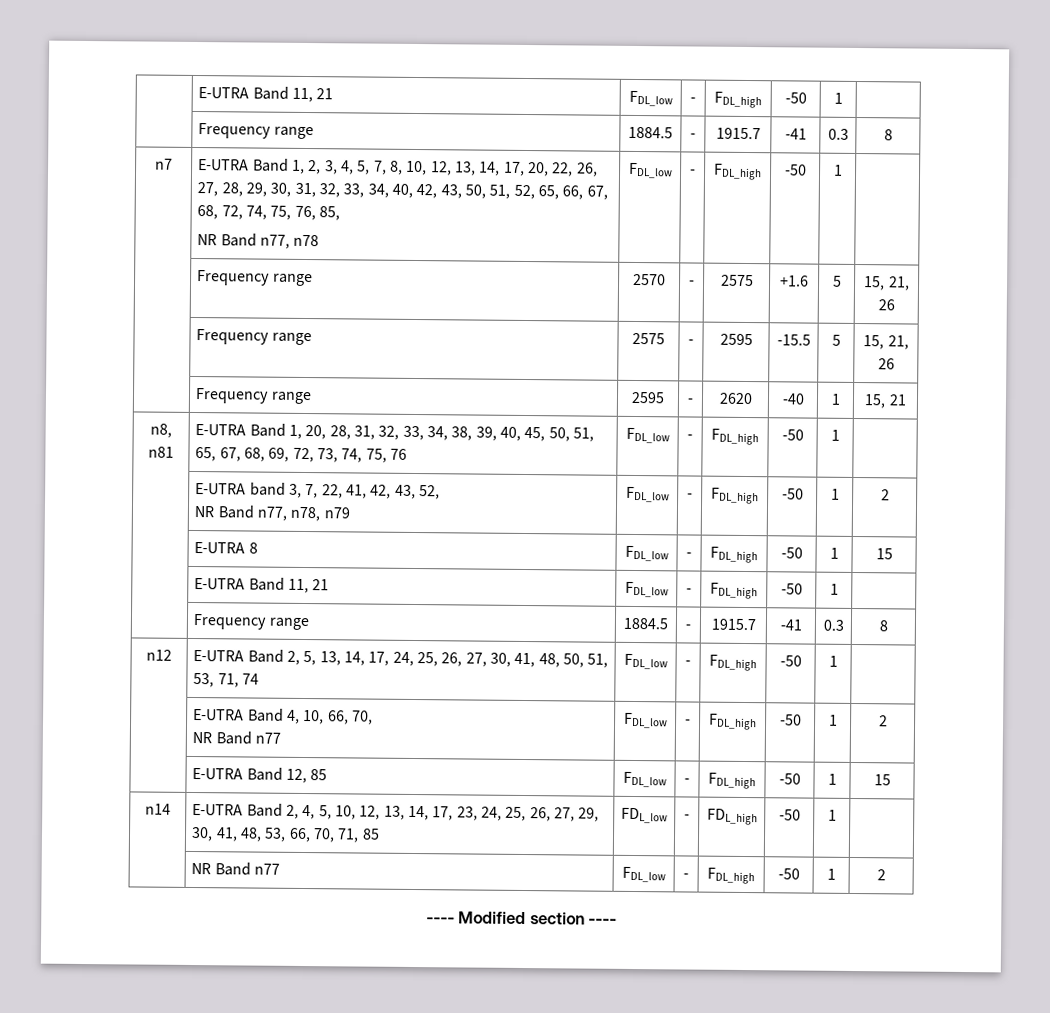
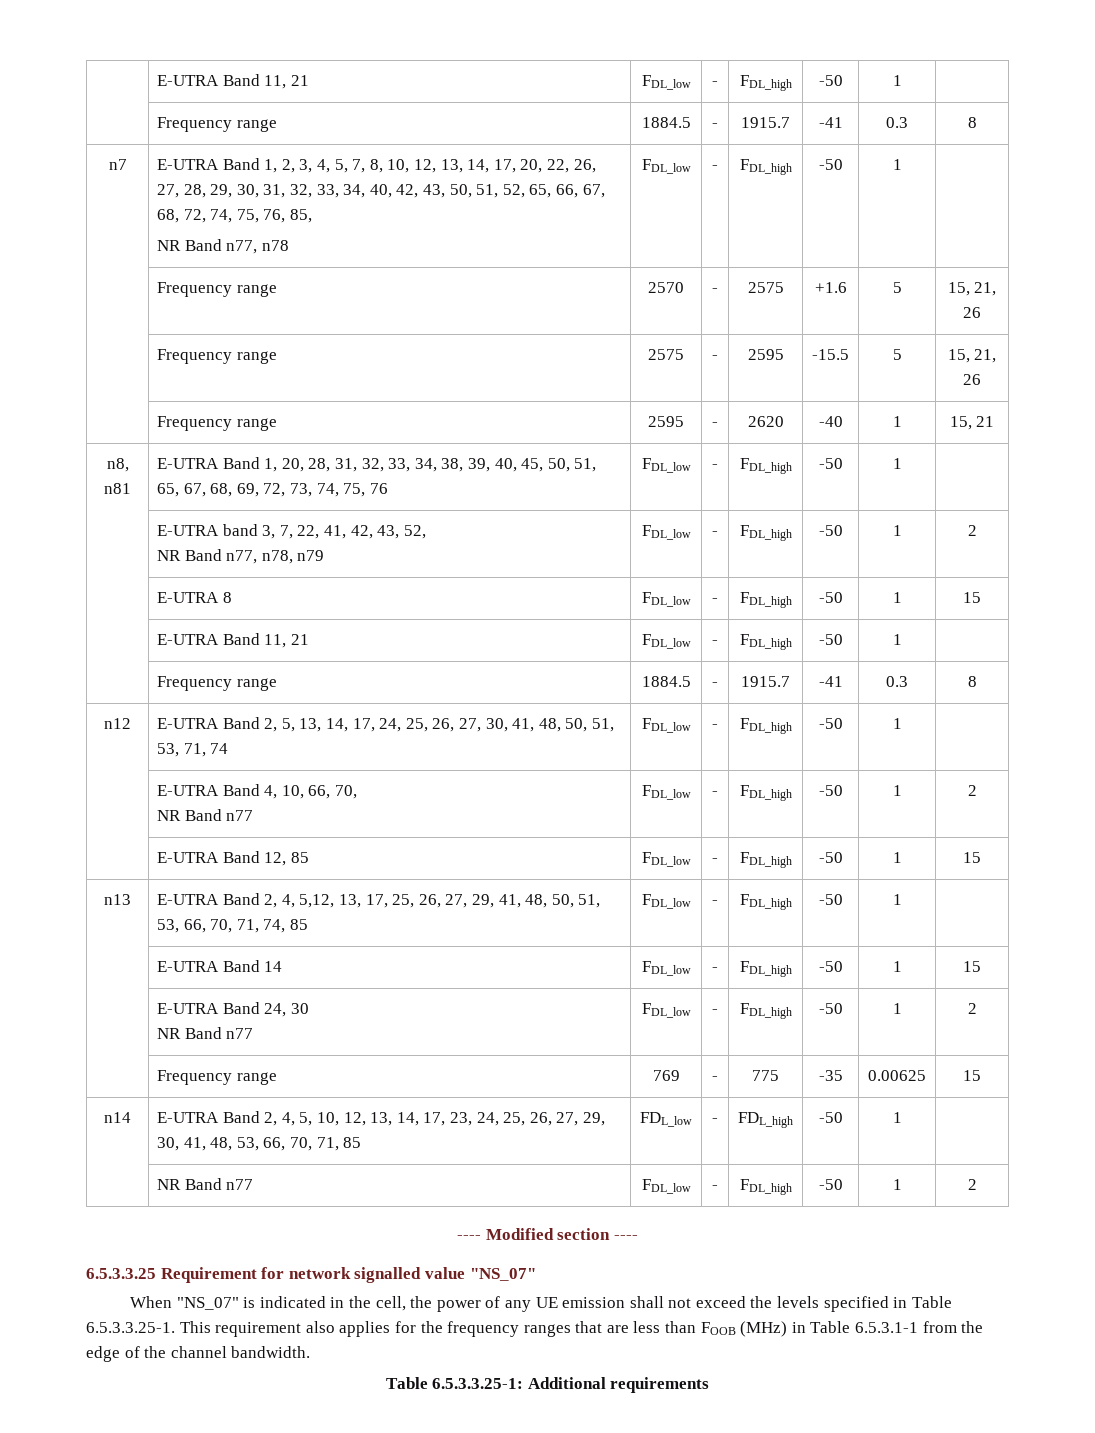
+ n13 | E-UTRA Band 2, 4, 5,12, 13, 17, 25, 26, 27, 29, 41, 48, 50, 51, 53, 66, 70, 71, 74, 85 | FDL_low | - | FDL_high | -50 | 1 |
+ | E-UTRA Band 14 | FDL_low | - | FDL_high | -50 | 1 | 15
+ | E-UTRA Band 24, 30
+ NR Band n77 | FDL_low | - | FDL_high | -50 | 1 | 2
+ | Frequency range | 769 | - | 775 | -35 | 0.00625 | 15
+ 6.5.3.3.25 Requirement for network signalled value "NS_07"
+ When "NS_07" is indicated in the cell, the power of any UE emission shall not exceed the levels specified in Table 6.5.3.3.25-1. This requirement also applies for the frequency ranges that are less than FOOB (MHz) in Table 6.5.3.1-1 from the edge of the channel bandwidth.
+ Table 6.5.3.3.25-1: Additional requirements

